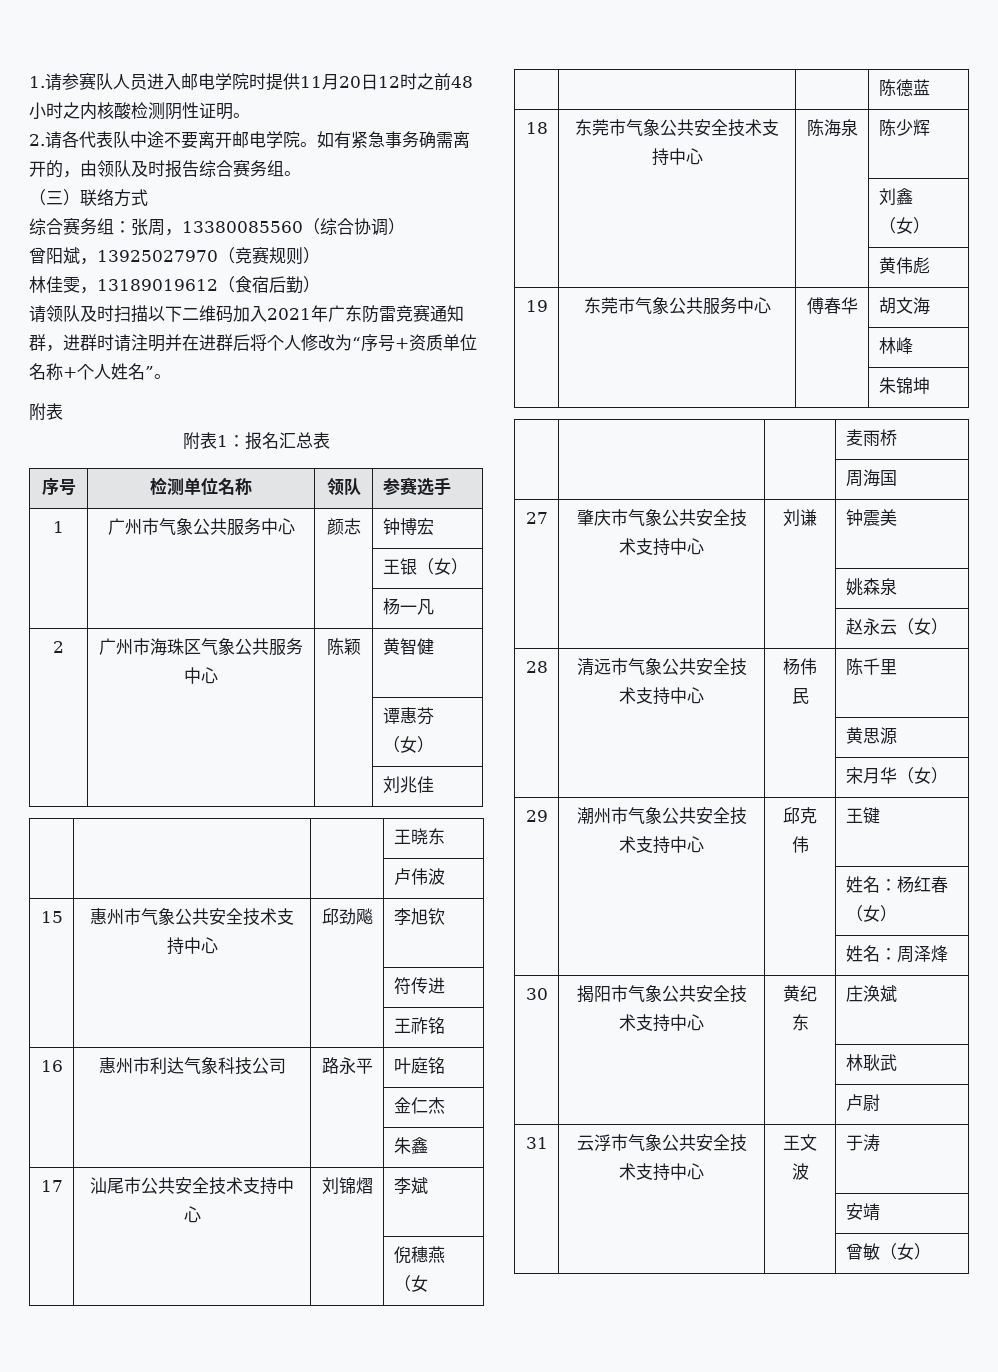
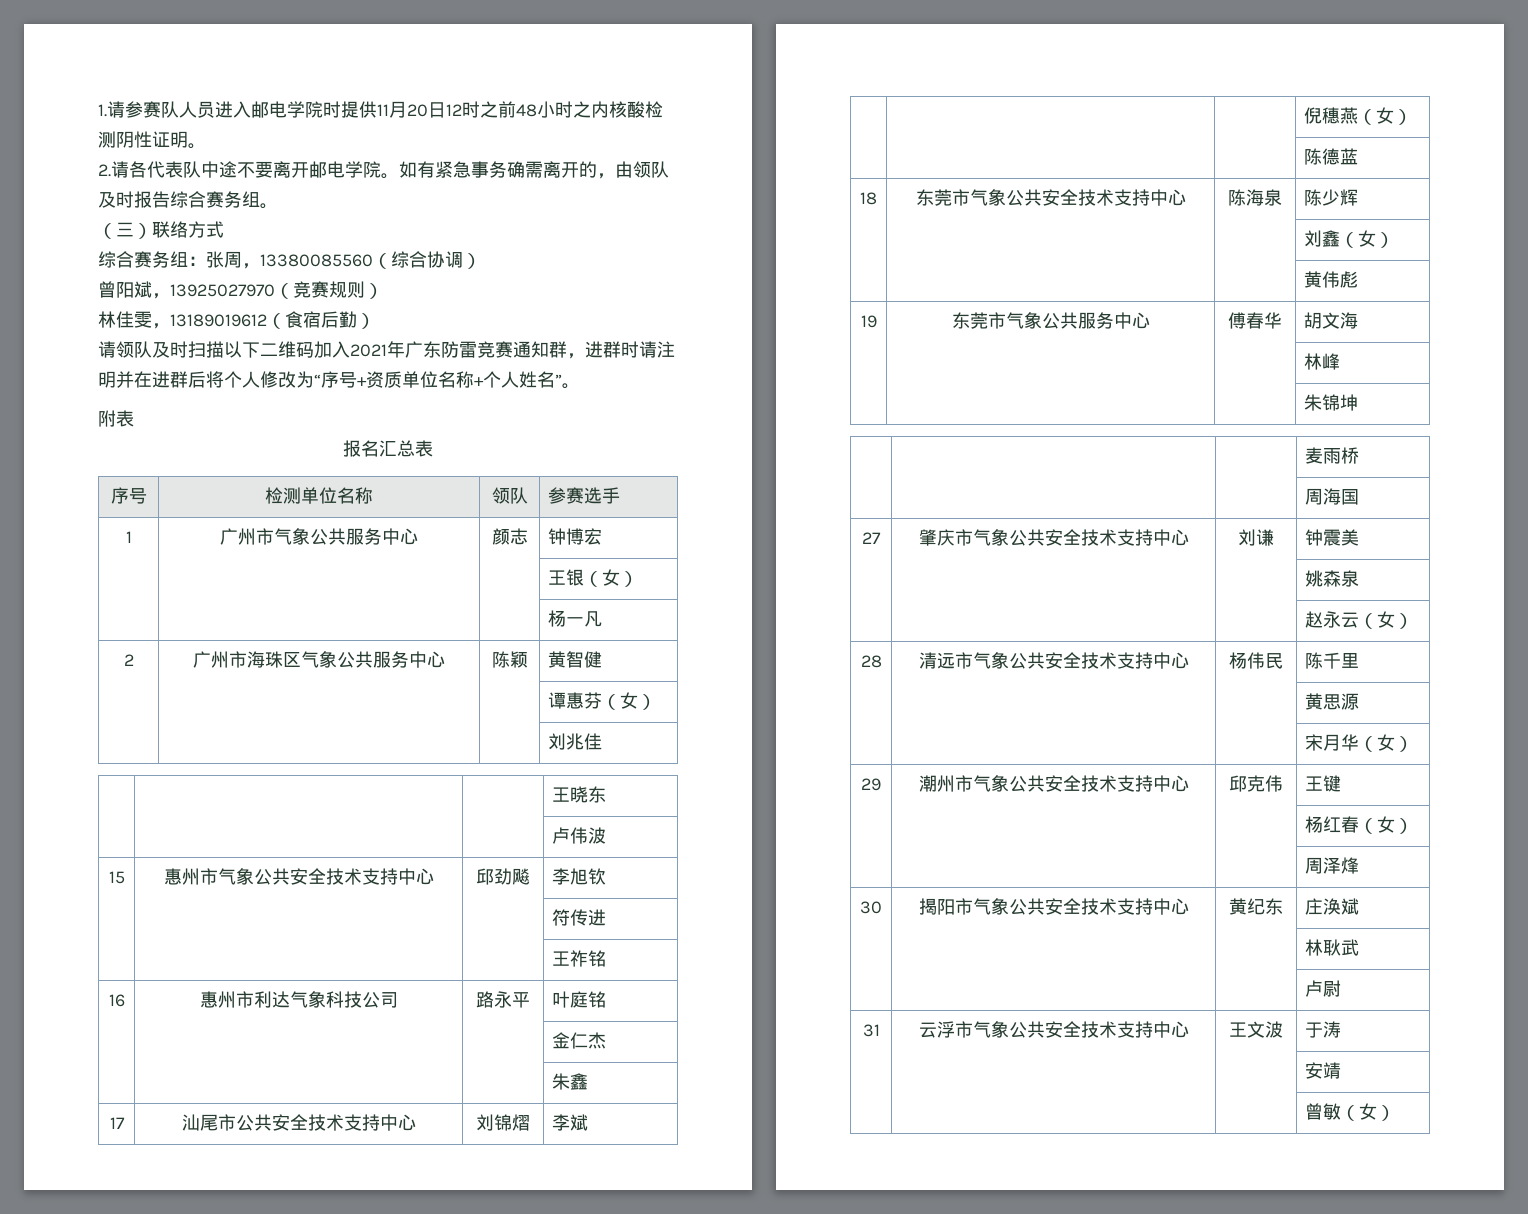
- 附表1：报名汇总表
+ 报名汇总表
- | | | 倪穗燕（女
+ | | | 倪穗燕（女）
- | | | 姓名：杨红春（女）
+ | | | 杨红春（女）
- | | | 姓名：周泽烽
+ | | | 周泽烽

